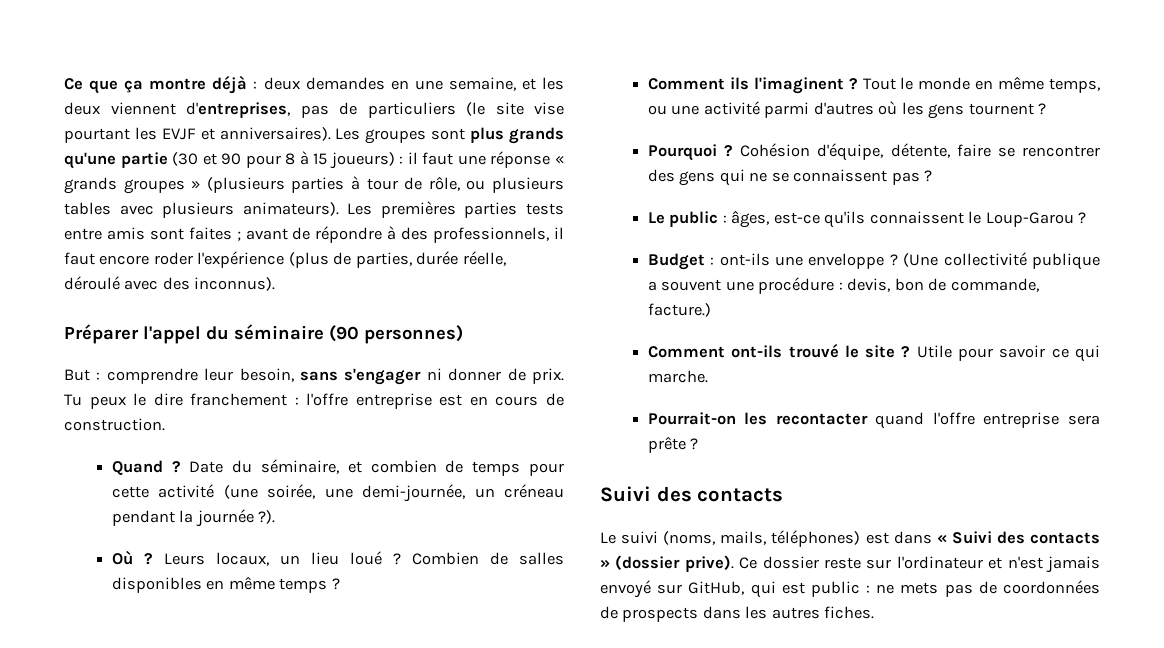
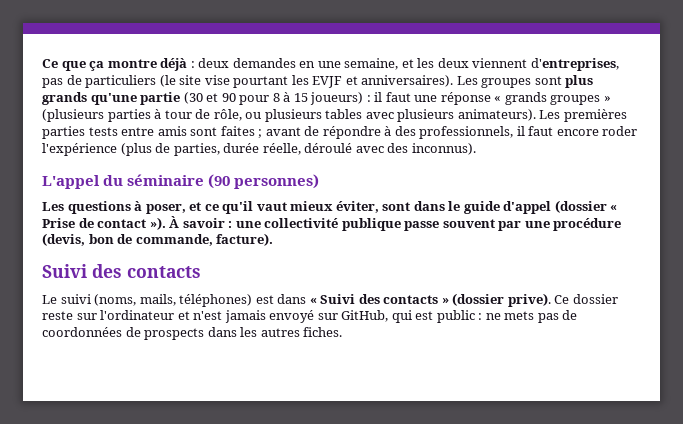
- Préparer l'appel du séminaire (90 personnes)
+ L'appel du séminaire (90 personnes)
- But : comprendre leur besoin, sans s'engager ni donner de prix. Tu peux le dire franchement : l'offre entreprise est en cours de construction.
- Quand ? Date du séminaire, et combien de temps pour cette activité (une soirée, une demi-journée, un créneau pendant la journée ?).
- Où ? Leurs locaux, un lieu loué ? Combien de salles disponibles en même temps ?
- Comment ils l'imaginent ? Tout le monde en même temps, ou une activité parmi d'autres où les gens tournent ?
- Pourquoi ? Cohésion d'équipe, détente, faire se rencontrer des gens qui ne se connaissent pas ?
- Le public : âges, est-ce qu'ils connaissent le Loup-Garou ?
- Budget : ont-ils une enveloppe ? (Une collectivité publique a souvent une procédure : devis, bon de commande, facture.)
- Comment ont-ils trouvé le site ? Utile pour savoir ce qui marche.
- Pourrait-on les recontacter quand l'offre entreprise sera prête ?
+ Les questions à poser, et ce qu'il vaut mieux éviter, sont dans le guide d'appel (dossier « Prise de contact »). À savoir : une collectivité publique passe souvent par une procédure (devis, bon de commande, facture).

